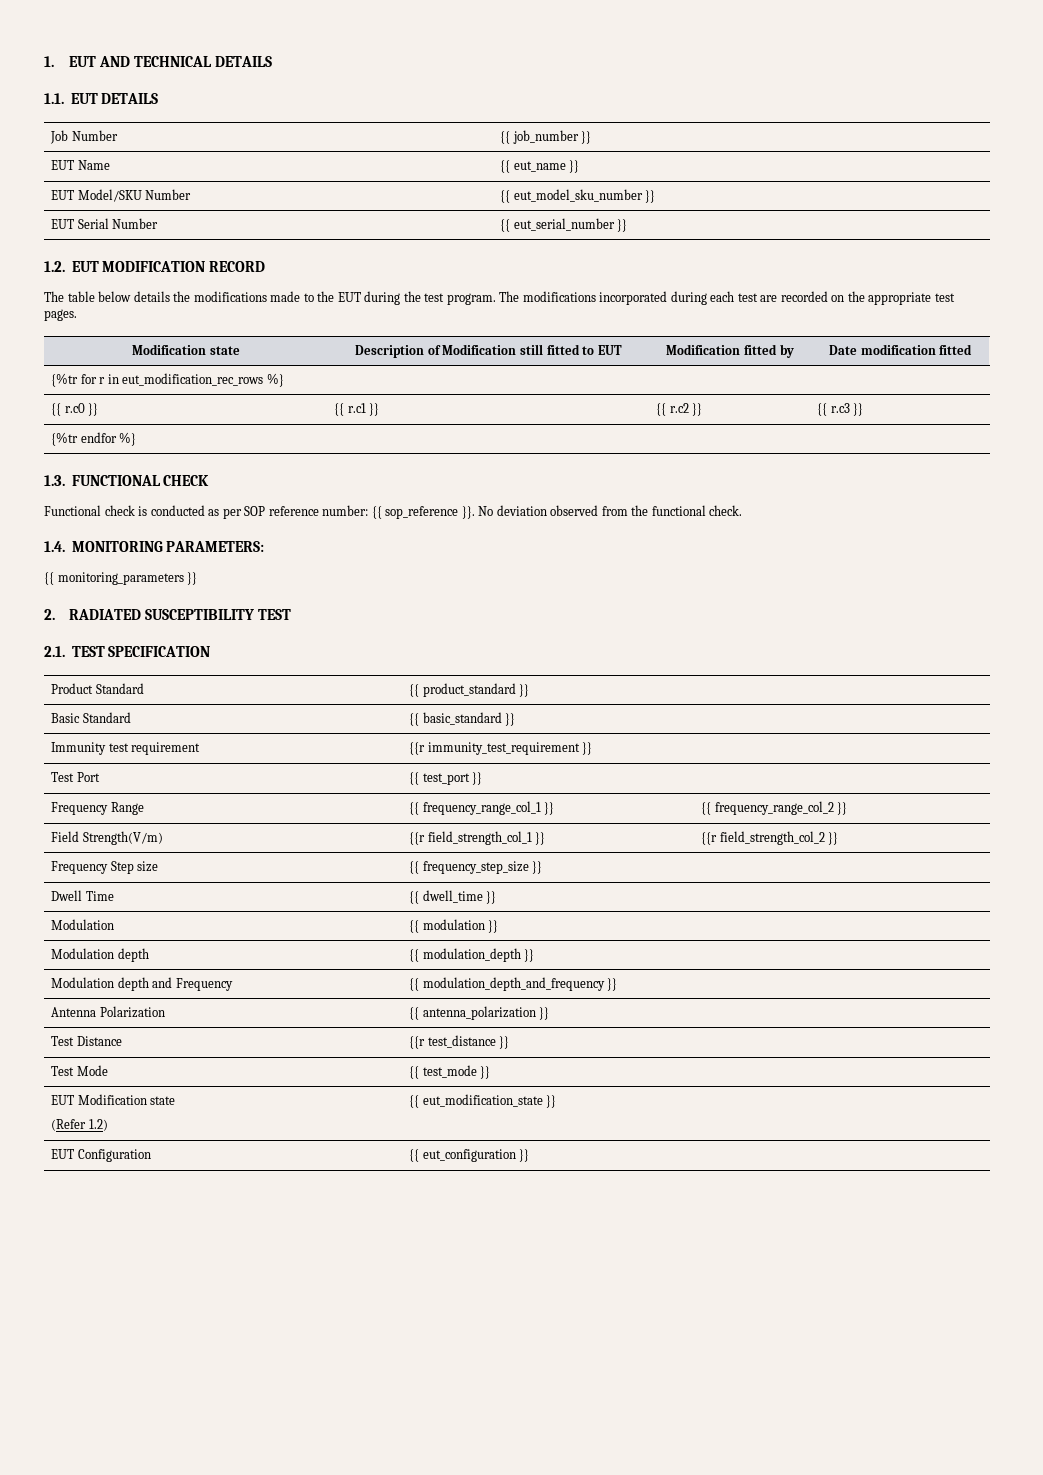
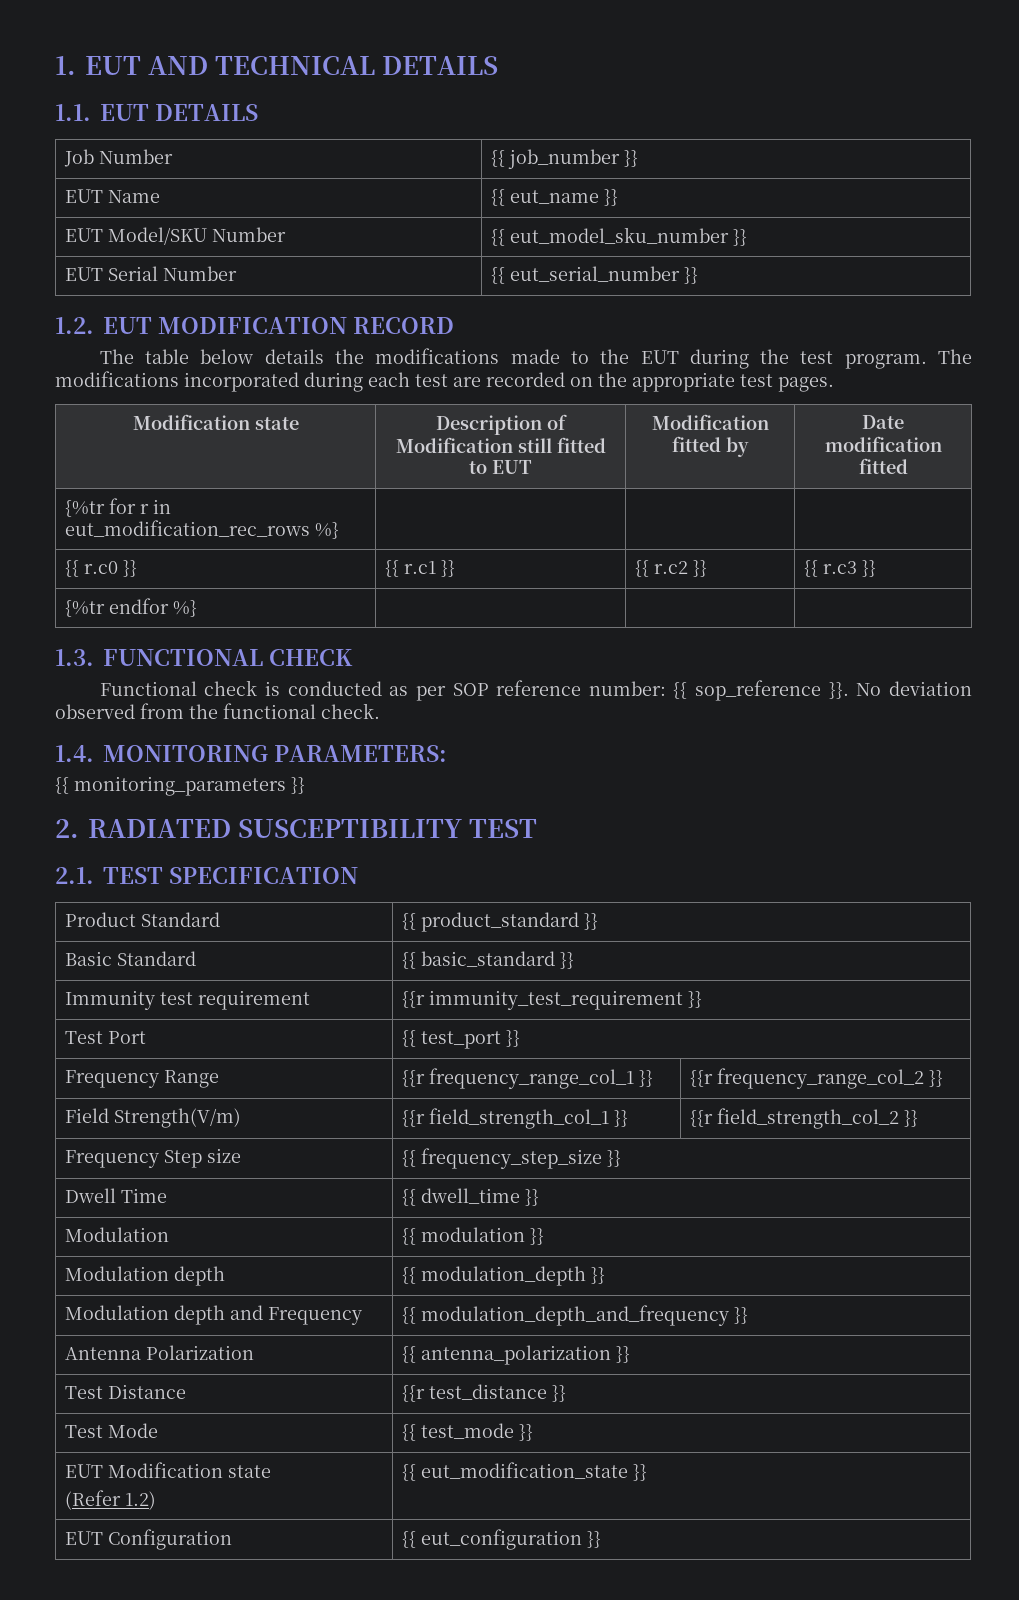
- Frequency Range | {{ frequency_range_col_1 }} | {{ frequency_range_col_2 }}
+ Frequency Range | {{r frequency_range_col_1 }} | {{r frequency_range_col_2 }}

